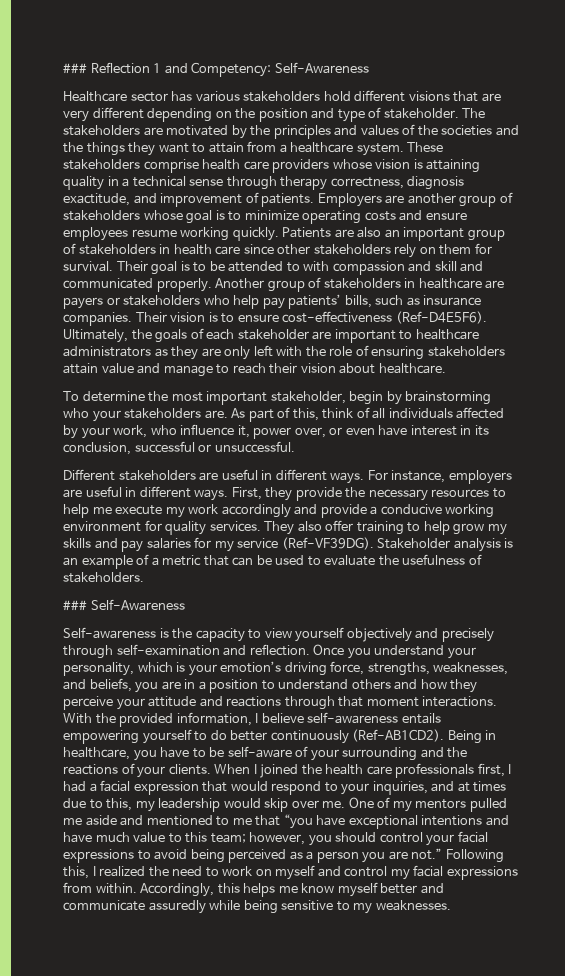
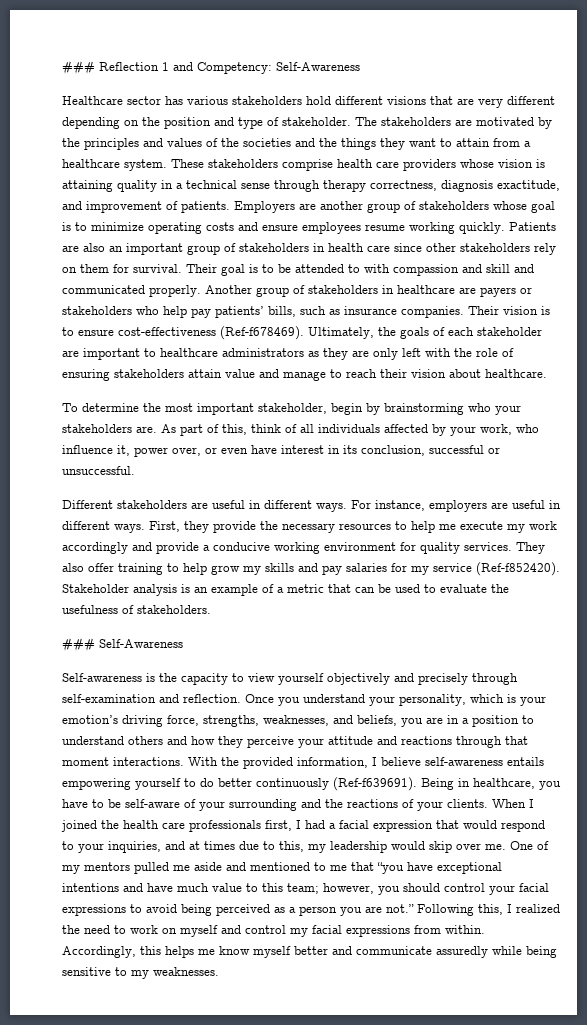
- Their vision is to ensure cost-effectiveness (Ref-D4E5F6).
+ Their vision is to ensure cost-effectiveness (Ref-f678469).
- They also offer training to help grow my skills and pay salaries for my service (Ref-VF39DG).
+ They also offer training to help grow my skills and pay salaries for my service (Ref-f852420).
- With the provided information, I believe self-awareness entails empowering yourself to do better continuously (Ref-AB1CD2).
+ With the provided information, I believe self-awareness entails empowering yourself to do better continuously (Ref-f639691).

